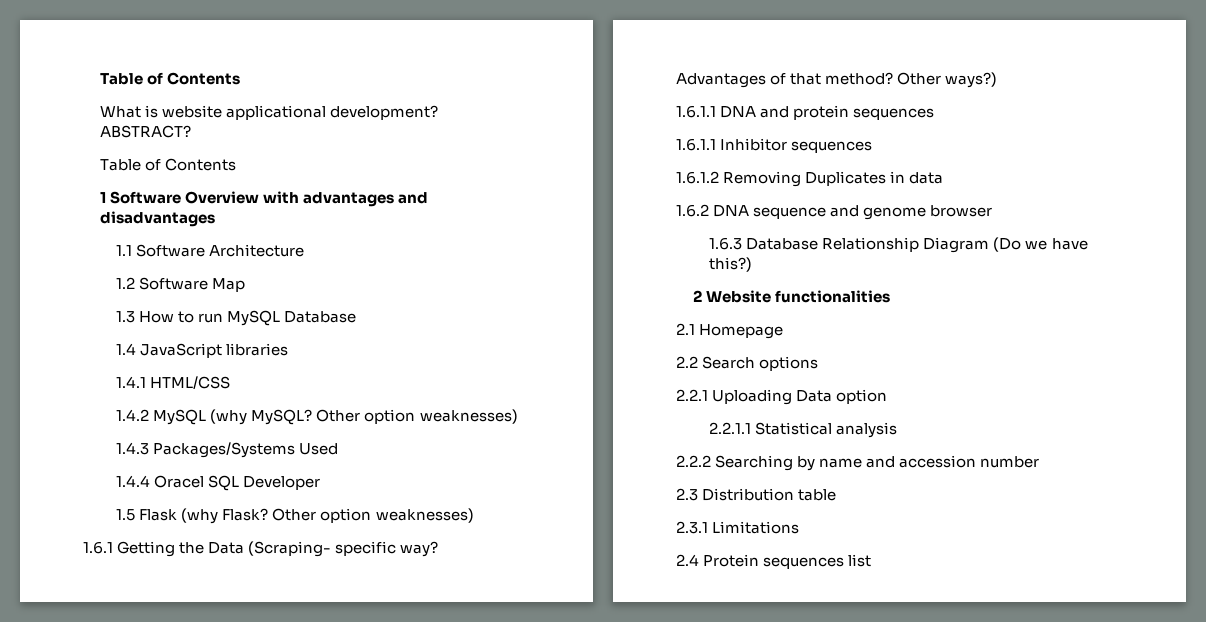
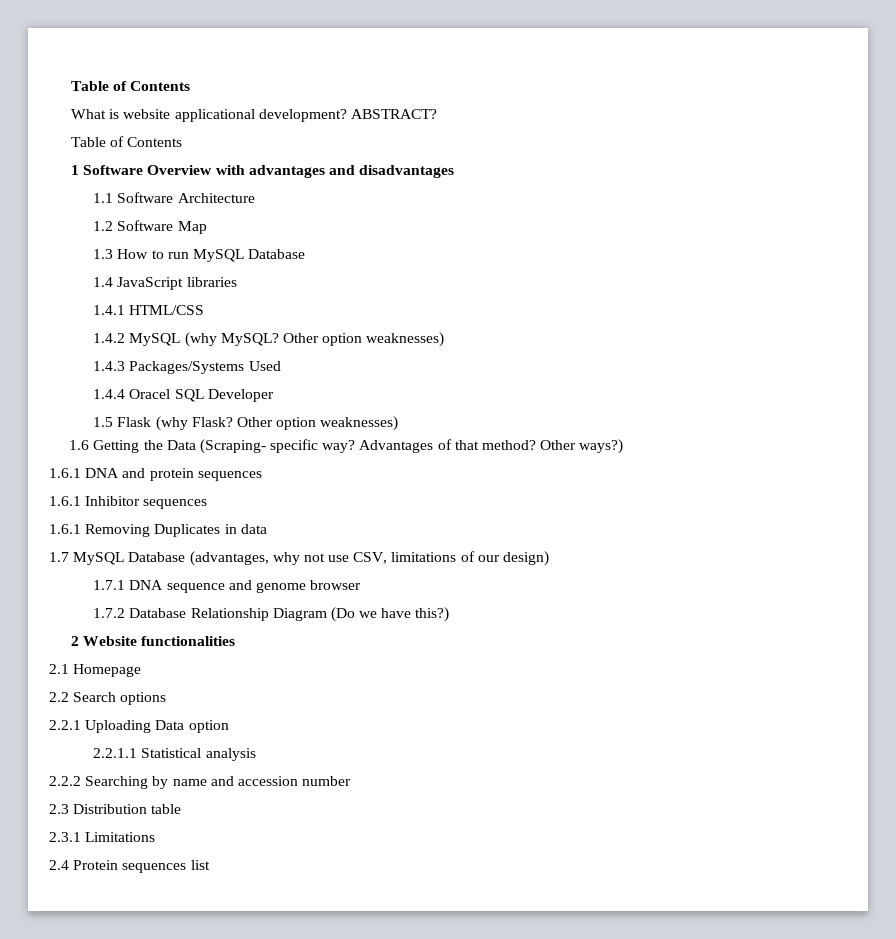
- 1.6.1 Getting the Data (Scraping- specific way?
+ 1.6 Getting the Data (Scraping- specific way?
- 1.6.1.1 DNA and protein sequences
+ 1.6.1 DNA and protein sequences
- 1.6.1.1 Inhibitor sequences
+ 1.6.1 Inhibitor sequences
- 1.6.1.2 Removing Duplicates in data
+ 1.6.1 Removing Duplicates in data
- 1.6.2 DNA sequence and genome browser
+ 1.7 MySQL Database (advantages, why not use CSV, limitations of our design)
+ 1.7.1 DNA sequence and genome browser
- 1.6.3 Database Relationship Diagram (Do we have this?)
+ 1.7.2 Database Relationship Diagram (Do we have this?)

